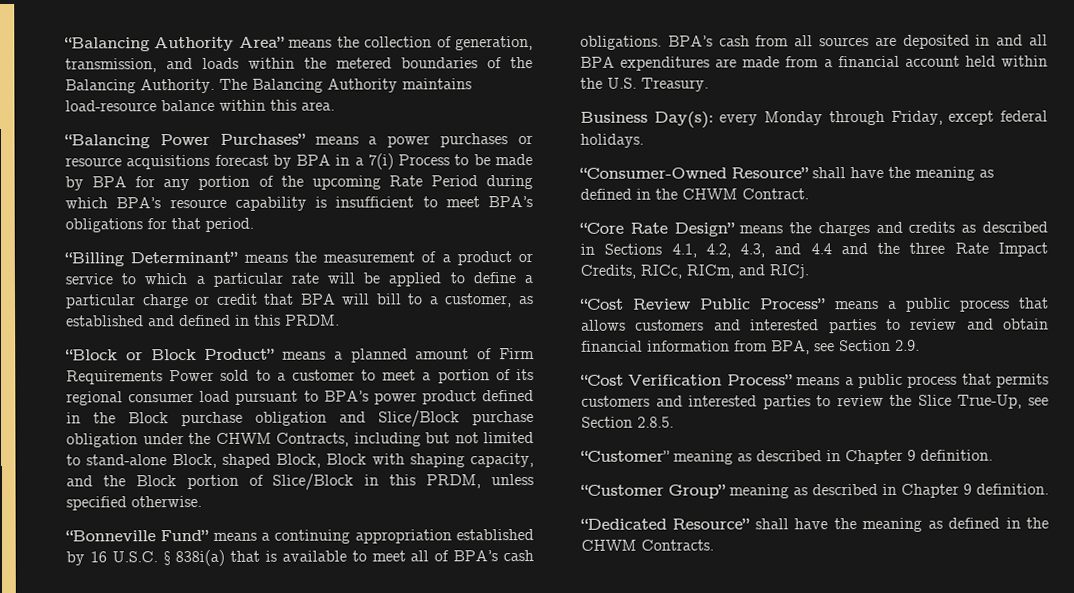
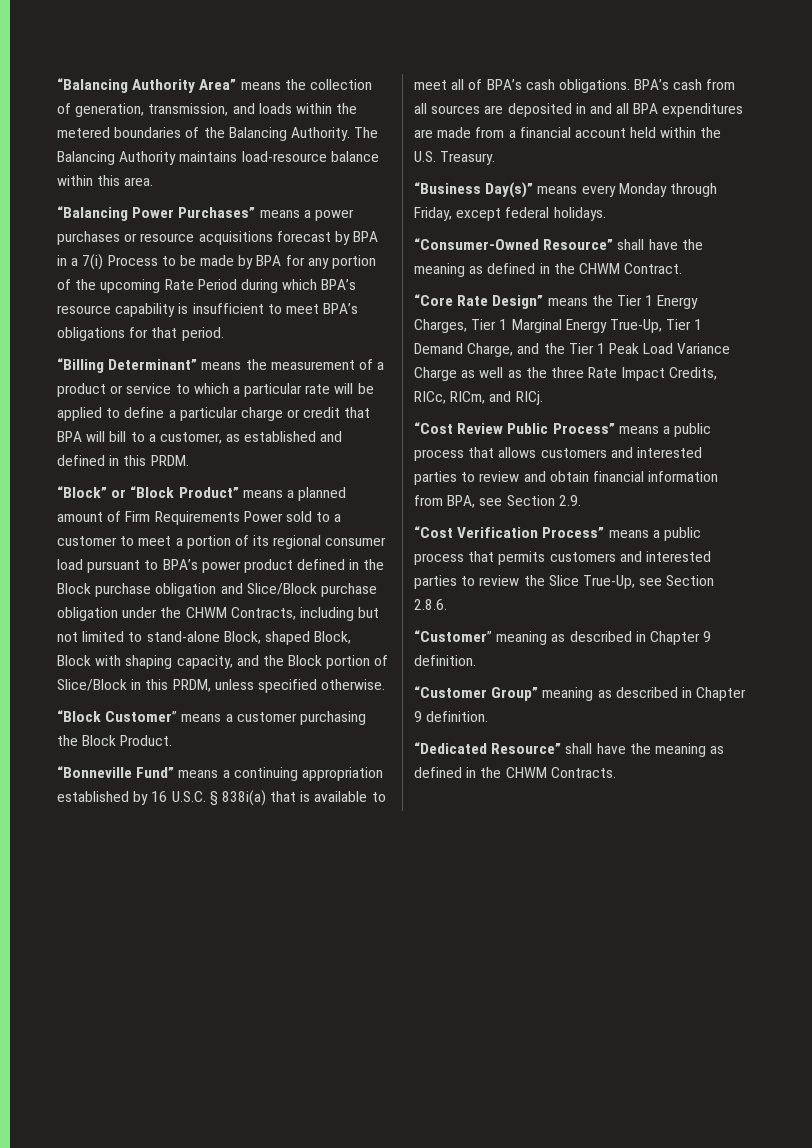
- “Block or Block Product” means a planned amount of Firm Requirements Power sold to a customer to meet a portion of its regional consumer load pursuant to BPA’s power product defined in the Block purchase obligation and Slice/Block purchase obligation under the CHWM Contracts, including but not limited to stand-alone Block, shaped Block, Block with shaping capacity, and the Block portion of Slice/Block in this PRDM, unless specified otherwise.
+ “Block” or “Block Product” means a planned amount of Firm Requirements Power sold to a customer to meet a portion of its regional consumer load pursuant to BPA’s power product defined in the Block purchase obligation and Slice/Block purchase obligation under the CHWM Contracts, including but not limited to stand-alone Block, shaped Block, Block with shaping capacity, and the Block portion of Slice/Block in this PRDM, unless specified otherwise.
+ “Block Customer” means a customer purchasing the Block Product.
- Business Day(s): every Monday through Friday, except federal holidays.
+ “Business Day(s)” means every Monday through Friday, except federal holidays.
- “Core Rate Design” means the charges and credits as described in Sections 4.1, 4.2, 4.3, and 4.4 and the three Rate Impact Credits, RICc, RICm, and RICj.
+ “Core Rate Design” means the Tier 1 Energy Charges, Tier 1 Marginal Energy True-Up, Tier 1 Demand Charge, and the Tier 1 Peak Load Variance Charge as well as the three Rate Impact Credits, RICc, RICm, and RICj.
- “Cost Verification Process” means a public process that permits customers and interested parties to review the Slice True-Up, see Section 2.8.5.
+ “Cost Verification Process” means a public process that permits customers and interested parties to review the Slice True-Up, see Section 2.8.6.

